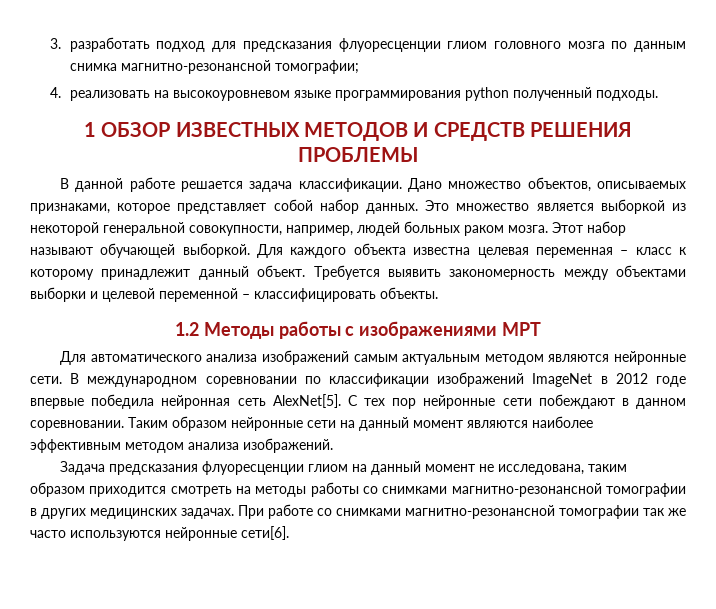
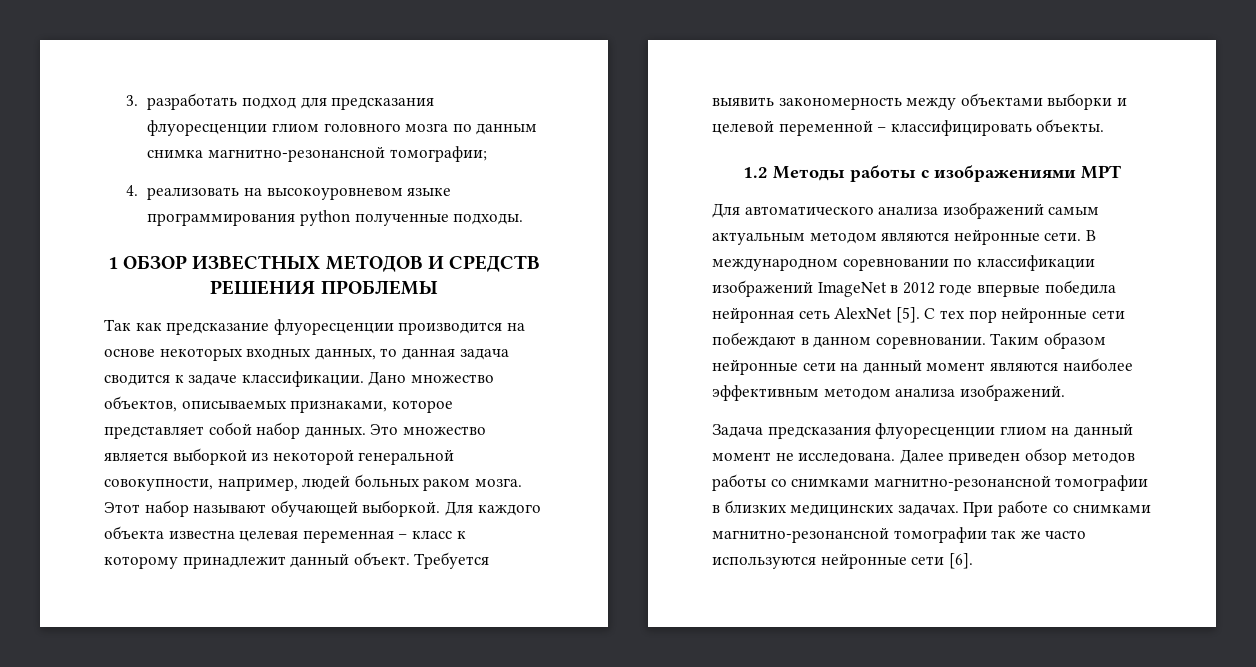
- 4. реализовать на высокоуровневом языке программирования python полученный подходы.
+ 4. реализовать на высокоуровневом языке программирования python полученные подходы.
- В данной работе решается задача классификации.
+ Так как предсказание флуоресценции производится на основе некоторых входных данных, то данная задача сводится к задаче классификации.
- В международном соревновании по классификации изображений ImageNet в 2012 годе впервые победила нейронная сеть AlexNet[5].
+ В международном соревновании по классификации изображений ImageNet в 2012 годе впервые победила нейронная сеть AlexNet [5].
- Задача предсказания флуоресценции глиом на данный момент не исследована, таким образом приходится смотреть на методы работы со снимками магнитно-резонансной томографии в других медицинских задачах.
+ Задача предсказания флуоресценции глиом на данный момент не исследована. Далее приведен обзор методов работы со снимками магнитно-резонансной томографии в близких медицинских задачах.
- При работе со снимками магнитно-резонансной томографии так же часто используются нейронные сети[6].
+ При работе со снимками магнитно-резонансной томографии так же часто используются нейронные сети [6].

